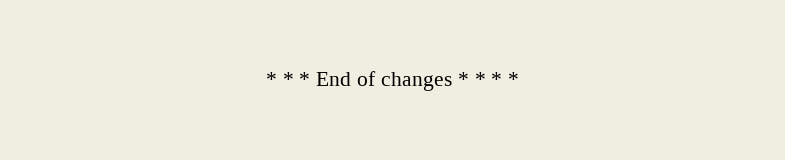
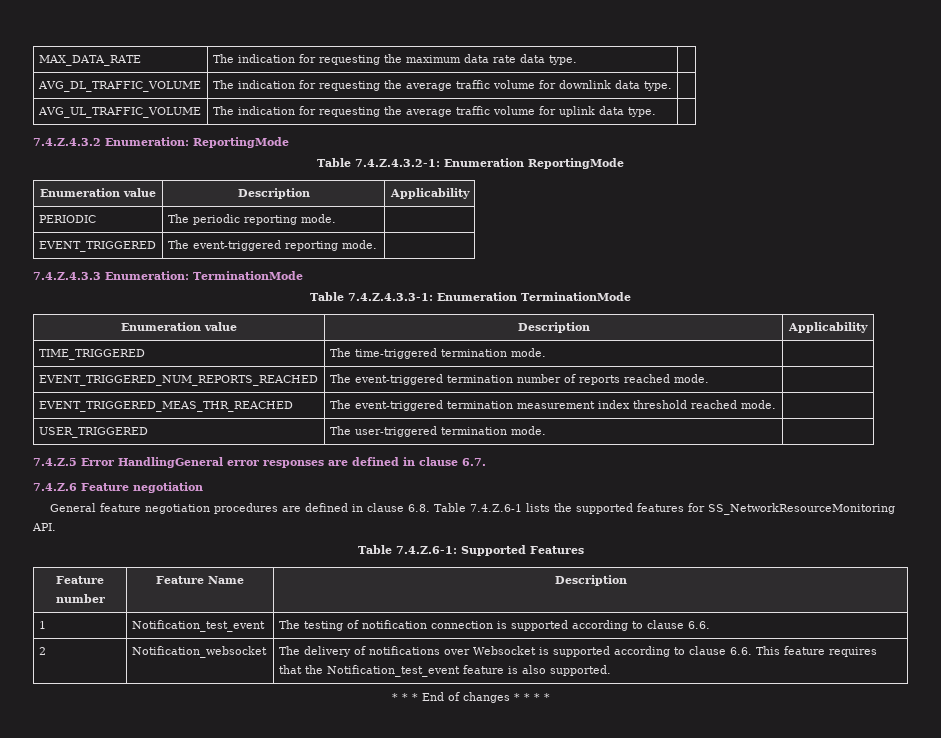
+ MAX_DATA_RATE | The indication for requesting the maximum data rate data type. |
+ AVG_DL_TRAFFIC_VOLUME | The indication for requesting the average traffic volume for downlink data type. |
+ AVG_UL_TRAFFIC_VOLUME | The indication for requesting the average traffic volume for uplink data type. |
+ 7.4.Z.4.3.2 Enumeration: ReportingMode
+ Table 7.4.Z.4.3.2-1: Enumeration ReportingMode
+ Enumeration value | Description | Applicability
+ PERIODIC | The periodic reporting mode. |
+ EVENT_TRIGGERED | The event-triggered reporting mode. |
+ 7.4.Z.4.3.3 Enumeration: TerminationMode
+ Table 7.4.Z.4.3.3-1: Enumeration TerminationMode
+ Enumeration value | Description | Applicability
+ TIME_TRIGGERED | The time-triggered termination mode. |
+ EVENT_TRIGGERED_NUM_REPORTS_REACHED | The event-triggered termination number of reports reached mode. |
+ EVENT_TRIGGERED_MEAS_THR_REACHED | The event-triggered termination measurement index threshold reached mode. |
+ USER_TRIGGERED | The user-triggered termination mode. |
+ 7.4.Z.5 Error HandlingGeneral error responses are defined in clause 6.7.
+ 7.4.Z.6 Feature negotiation
+ General feature negotiation procedures are defined in clause 6.8. Table 7.4.Z.6-1 lists the supported features for SS_NetworkResourceMonitoring API.
+ Table 7.4.Z.6-1: Supported Features
+ Feature number | Feature Name | Description
+ 1 | Notification_test_event | The testing of notification connection is supported according to clause 6.6.
+ 2 | Notification_websocket | The delivery of notifications over Websocket is supported according to clause 6.6. This feature requires that the Notification_test_event feature is also supported.

